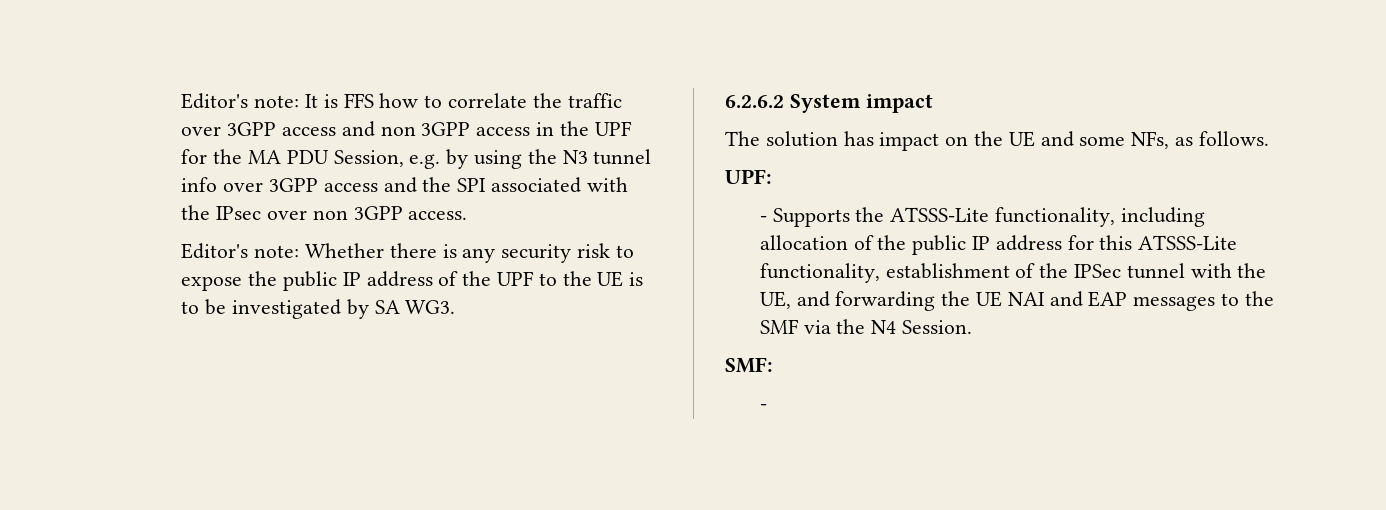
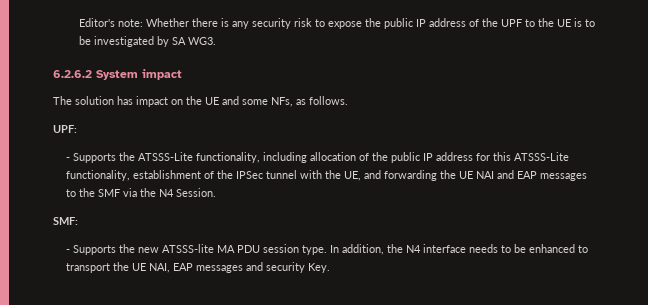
- Editor's note: It is FFS how to correlate the traffic over 3GPP access and non 3GPP access in the UPF for the MA PDU Session, e.g. by using the N3 tunnel info over 3GPP access and the SPI associated with the IPsec over non 3GPP access.
  SMF:
- -
+ - Supports the new ATSSS-lite MA PDU session type. In addition, the N4 interface needs to be enhanced to transport the UE NAI, EAP messages and security Key.

